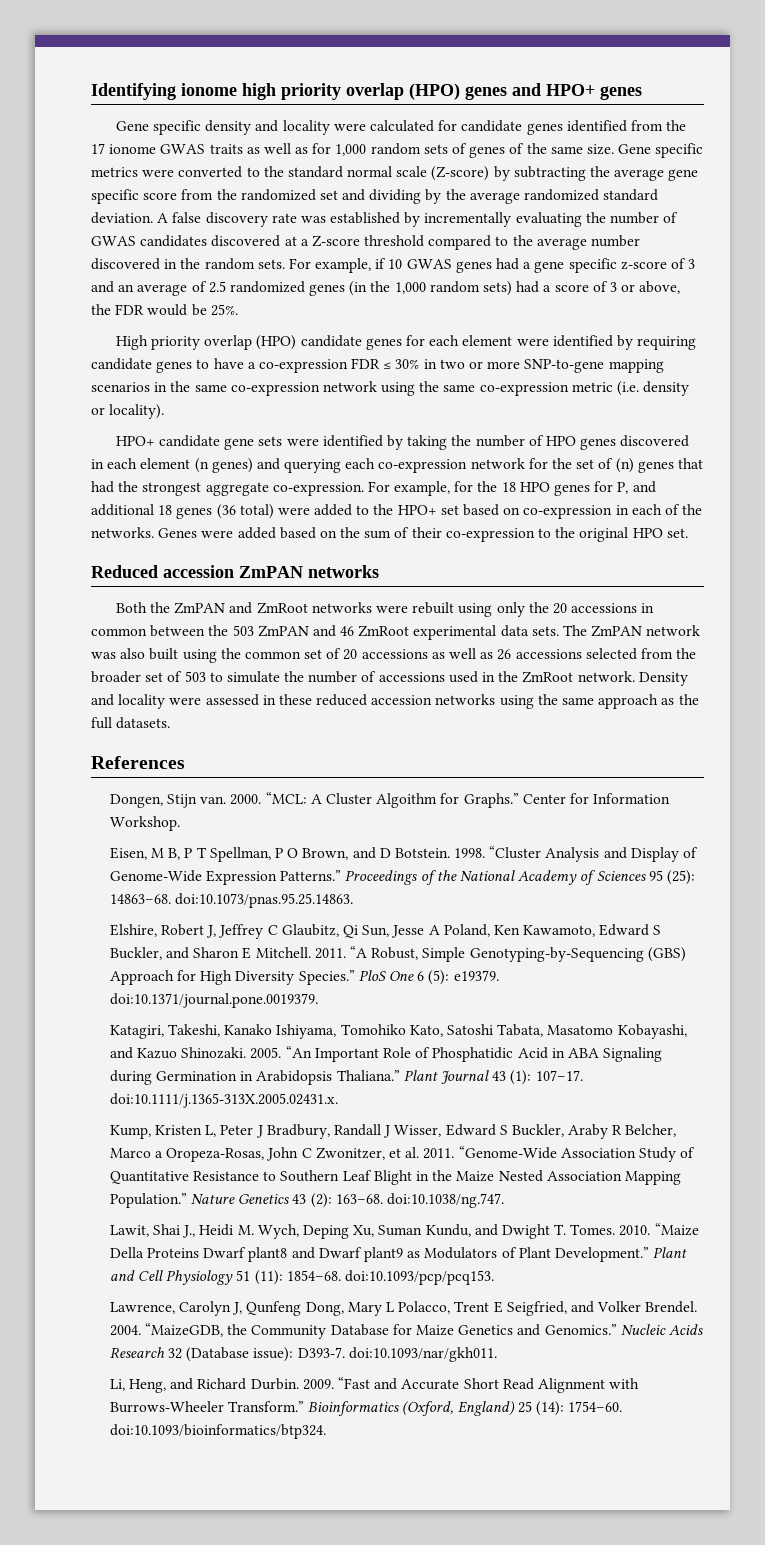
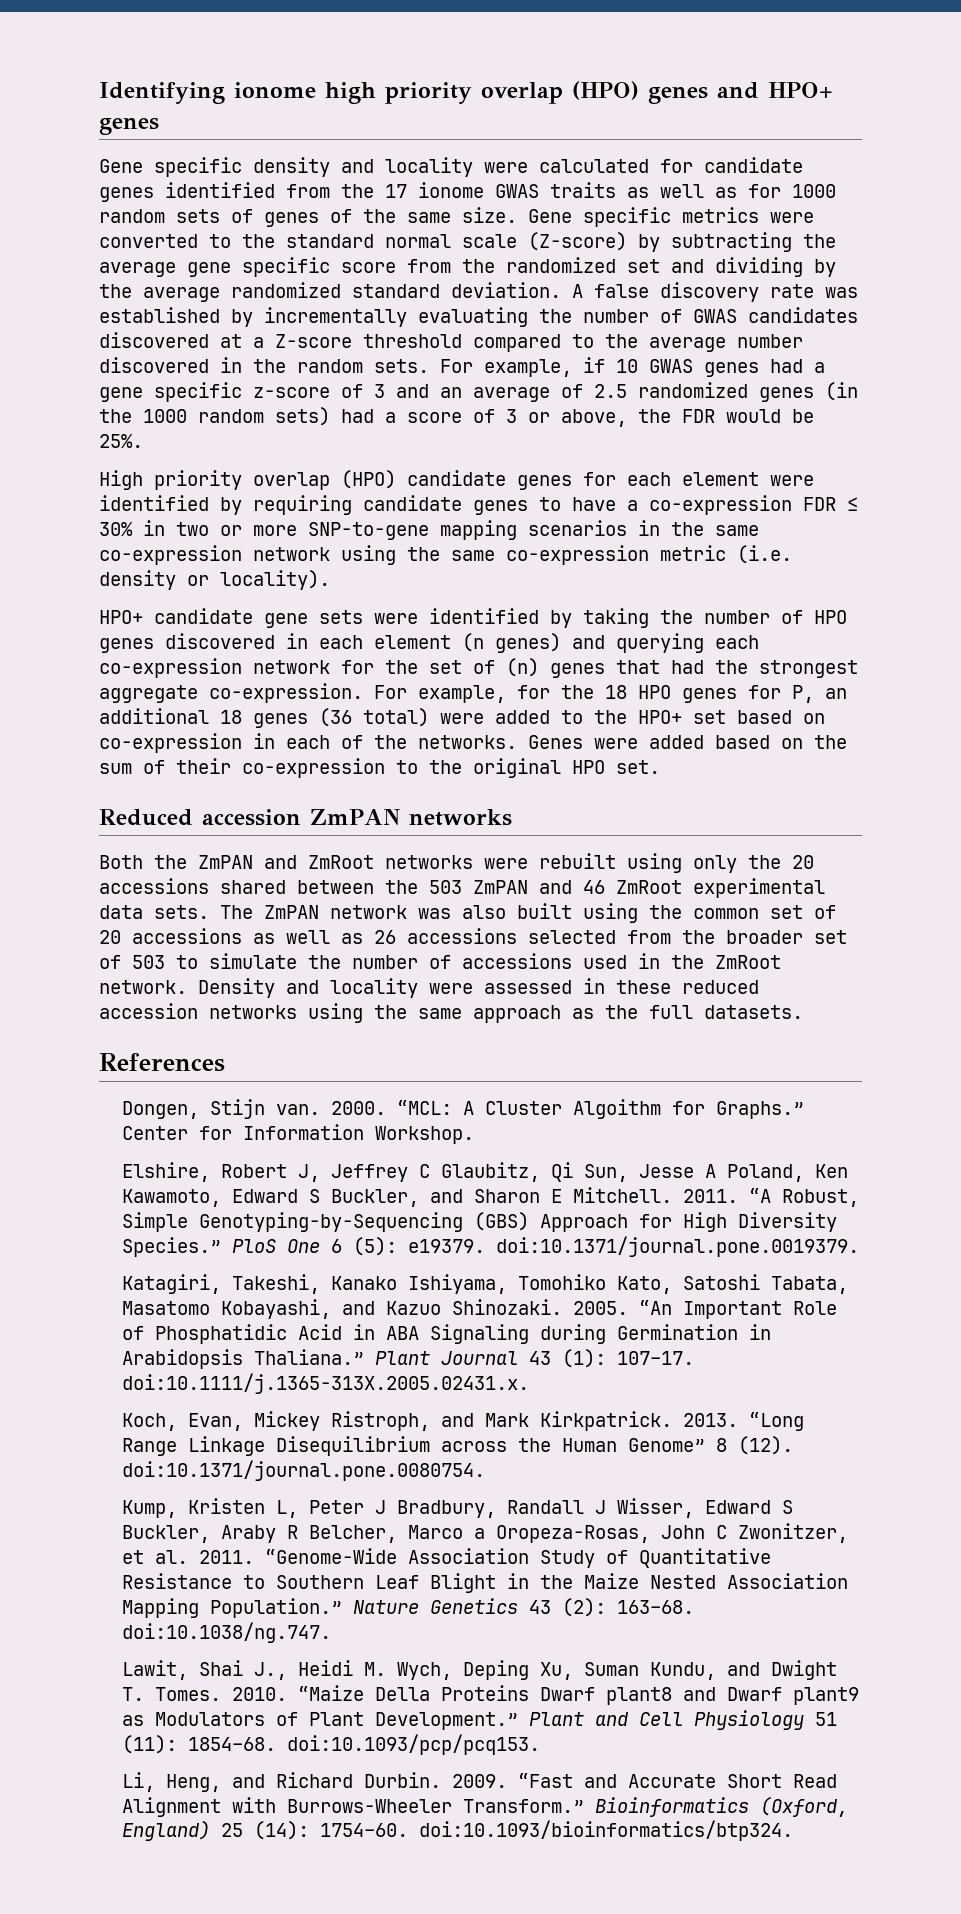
- Gene specific density and locality were calculated for candidate genes identified from the 17 ionome GWAS traits as well as for 1,000 random sets of genes of the same size.
+ Gene specific density and locality were calculated for candidate genes identified from the 17 ionome GWAS traits as well as for 1000 random sets of genes of the same size.
- For example, if 10 GWAS genes had a gene specific z-score of 3 and an average of 2.5 randomized genes (in the 1,000 random sets) had a score of 3 or above, the FDR would be 25%.
+ For example, if 10 GWAS genes had a gene specific z-score of 3 and an average of 2.5 randomized genes (in the 1000 random sets) had a score of 3 or above, the FDR would be 25%.
- For example, for the 18 HPO genes for P, and additional 18 genes (36 total) were added to the HPO+ set based on co-expression in each of the networks.
+ For example, for the 18 HPO genes for P, an additional 18 genes (36 total) were added to the HPO+ set based on co-expression in each of the networks.
- Both the ZmPAN and ZmRoot networks were rebuilt using only the 20 accessions in common between the 503 ZmPAN and 46 ZmRoot experimental data sets.
+ Both the ZmPAN and ZmRoot networks were rebuilt using only the 20 accessions shared between the 503 ZmPAN and 46 ZmRoot experimental data sets.
- Eisen, M B, P T Spellman, P O Brown, and D Botstein. 1998. “Cluster Analysis and Display of Genome-Wide Expression Patterns.” Proceedings of the National Academy of Sciences 95 (25): 14863–68. doi:10.1073/pnas.95.25.14863.
+ Koch, Evan, Mickey Ristroph, and Mark Kirkpatrick. 2013. “Long Range Linkage Disequilibrium across the Human Genome” 8 (12). doi:10.1371/journal.pone.0080754.
- Lawrence, Carolyn J, Qunfeng Dong, Mary L Polacco, Trent E Seigfried, and Volker Brendel. 2004. “MaizeGDB, the Community Database for Maize Genetics and Genomics.” Nucleic Acids Research 32 (Database issue): D393-7. doi:10.1093/nar/gkh011.

